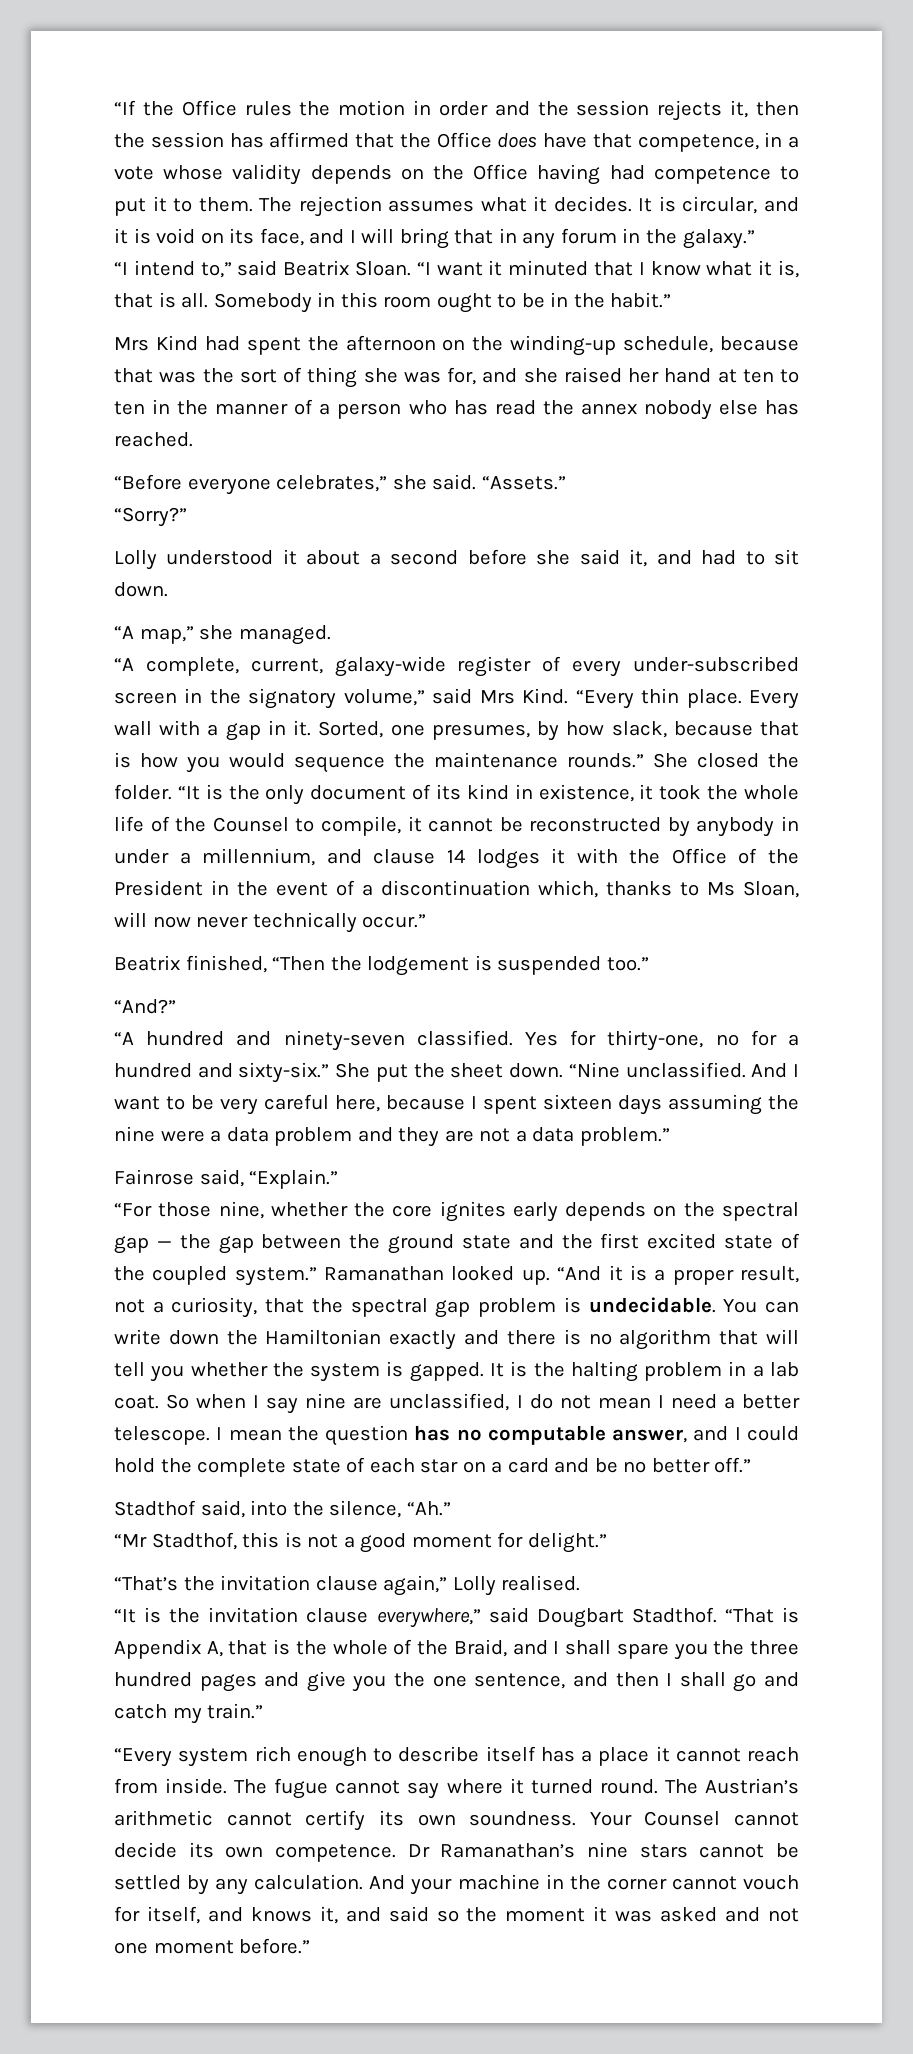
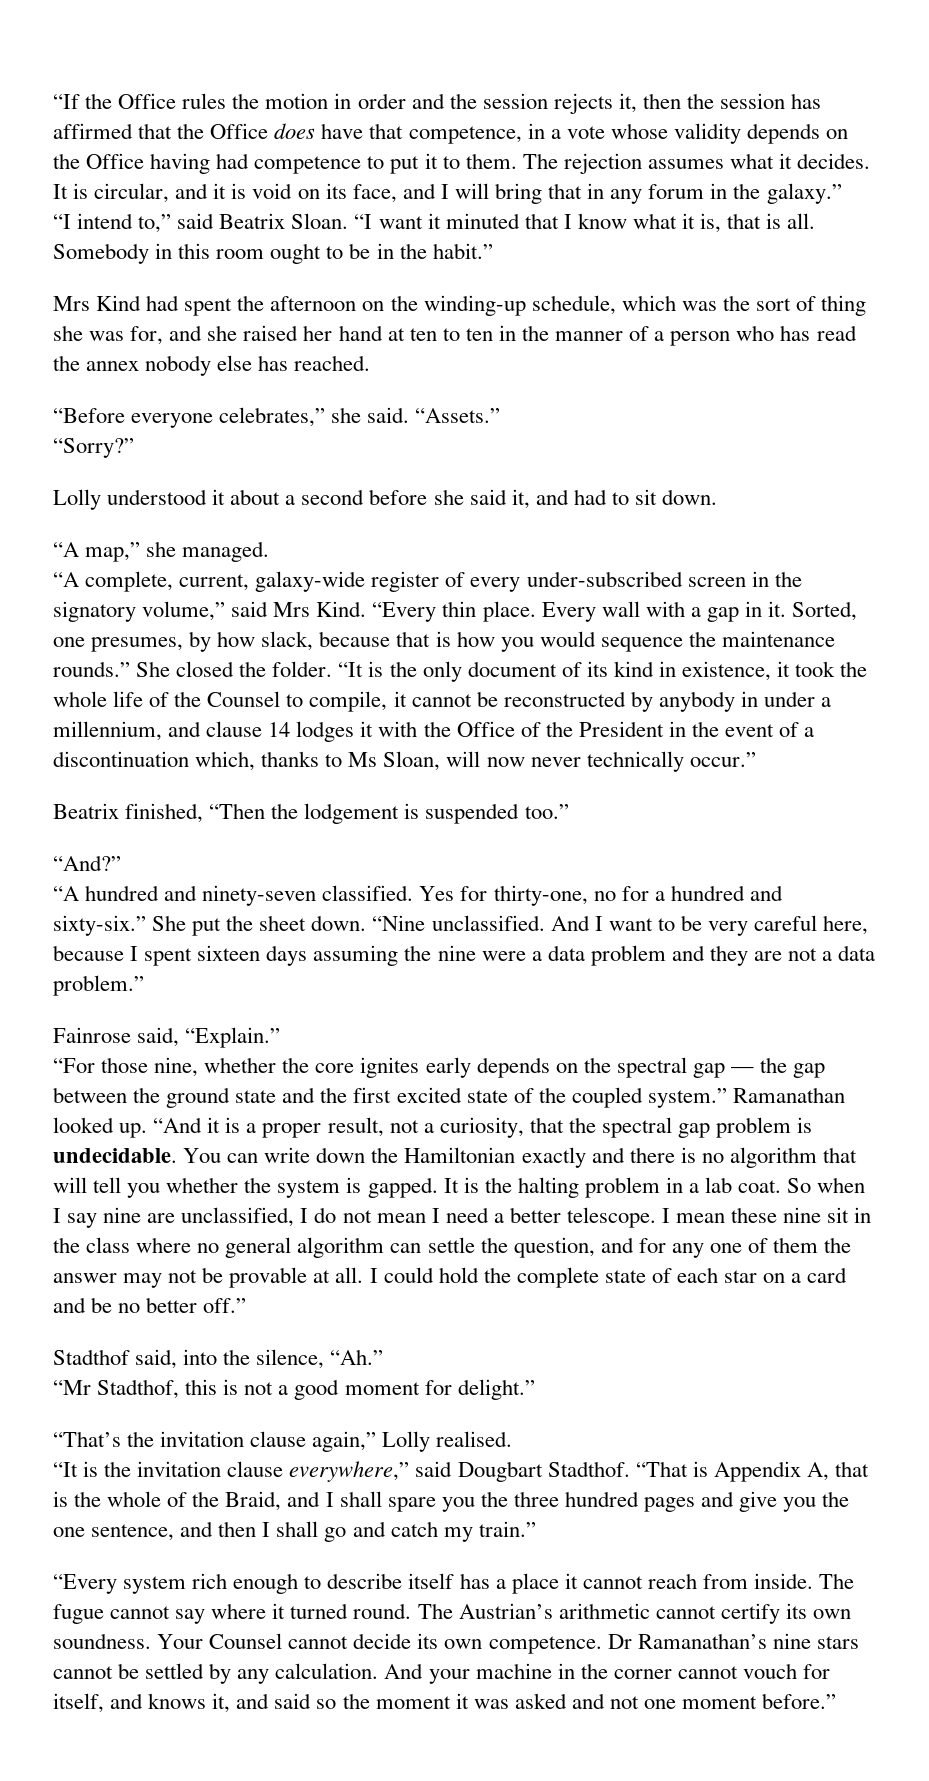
- Mrs Kind had spent the afternoon on the winding-up schedule, because that was the sort of thing she was for, and she raised her hand at ten to ten in the manner of a person who has read the annex nobody else has reached.
+ Mrs Kind had spent the afternoon on the winding-up schedule, which was the sort of thing she was for, and she raised her hand at ten to ten in the manner of a person who has read the annex nobody else has reached.
- I mean the question has no computable answer, and I could hold the complete state of each star on a card and be no better off.”
+ I mean these nine sit in the class where no general algorithm can settle the question, and for any one of them the answer may not be provable at all. I could hold the complete state of each star on a card and be no better off.”

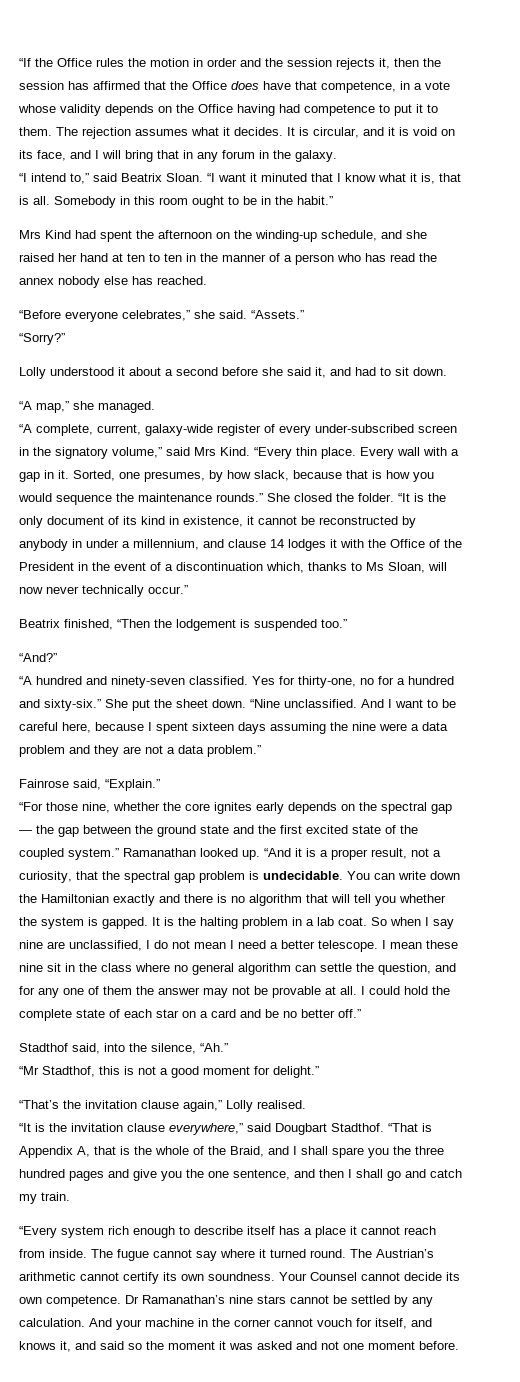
- It is circular, and it is void on its face, and I will bring that in any forum in the galaxy.”
+ It is circular, and it is void on its face, and I will bring that in any forum in the galaxy.
- Mrs Kind had spent the afternoon on the winding-up schedule, which was the sort of thing she was for, and she raised her hand at ten to ten in the manner of a person who has read the annex nobody else has reached.
+ Mrs Kind had spent the afternoon on the winding-up schedule, and she raised her hand at ten to ten in the manner of a person who has read the annex nobody else has reached.
- “It is the only document of its kind in existence, it took the whole life of the Counsel to compile, it cannot be reconstructed by anybody in under a millennium, and clause 14 lodges it with the Office of the President in the event of a discontinuation which, thanks to Ms Sloan, will now never technically occur.”
+ “It is the only document of its kind in existence, it cannot be reconstructed by anybody in under a millennium, and clause 14 lodges it with the Office of the President in the event of a discontinuation which, thanks to Ms Sloan, will now never technically occur.”
- And I want to be very careful here, because I spent sixteen days assuming the nine were a data problem and they are not a data problem.”
+ And I want to be careful here, because I spent sixteen days assuming the nine were a data problem and they are not a data problem.”
- “That is Appendix A, that is the whole of the Braid, and I shall spare you the three hundred pages and give you the one sentence, and then I shall go and catch my train.”
+ “That is Appendix A, that is the whole of the Braid, and I shall spare you the three hundred pages and give you the one sentence, and then I shall go and catch my train.
- And your machine in the corner cannot vouch for itself, and knows it, and said so the moment it was asked and not one moment before.”
+ And your machine in the corner cannot vouch for itself, and knows it, and said so the moment it was asked and not one moment before.

